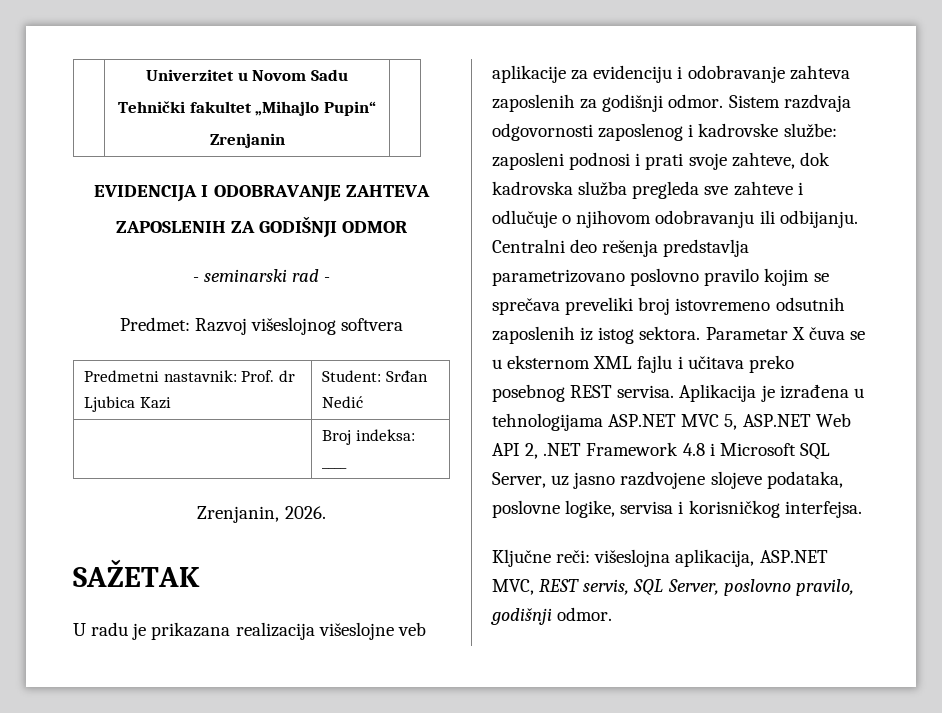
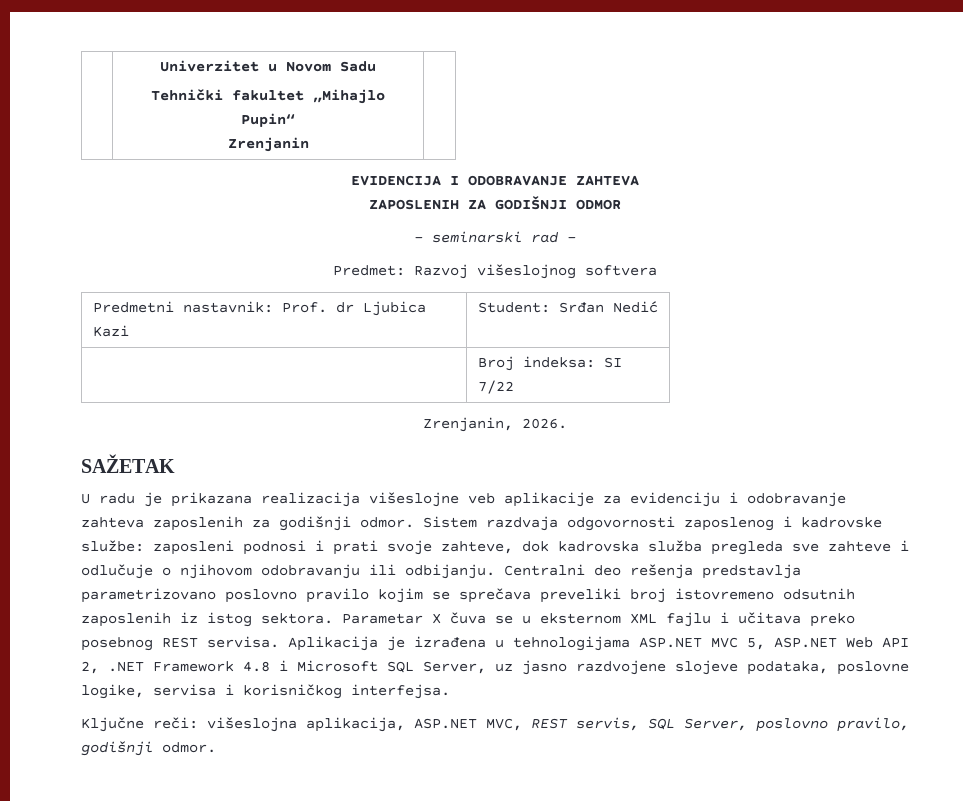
- | Broj indeksa: ____
+ | Broj indeksa: SI 7/22

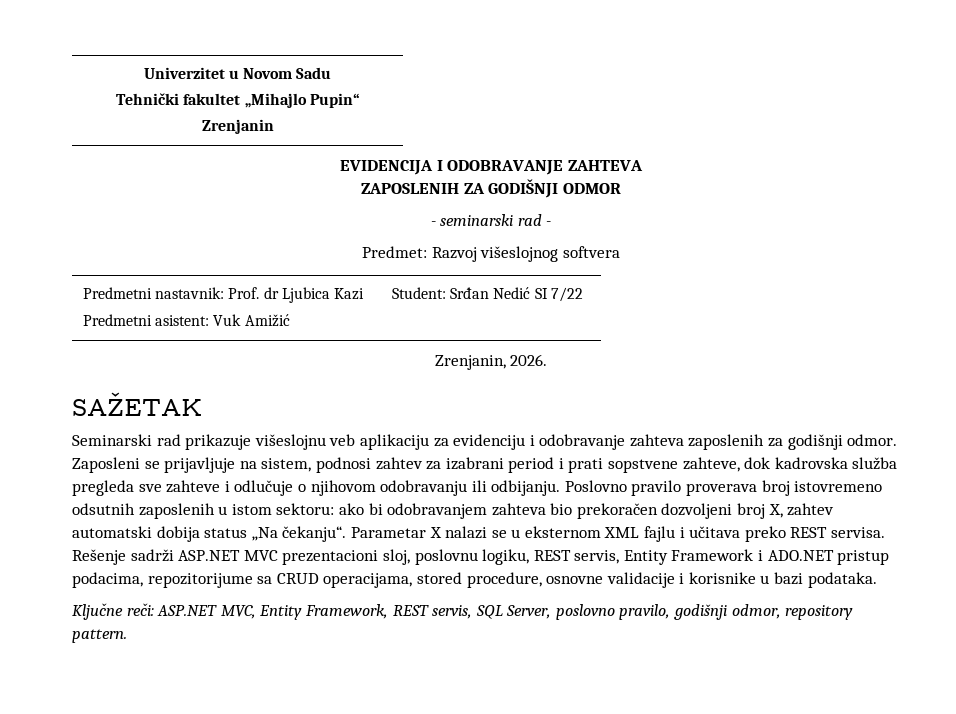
- Predmetni nastavnik: Prof. dr Ljubica Kazi | Student: Srđan Nedić
- | Broj indeksa: SI 7/22
+ Predmetni nastavnik: Prof. dr Ljubica Kazi
+ Predmetni asistent: Vuk Amižić | Student: Srđan Nedić SI 7/22
- U radu je prikazana realizacija višeslojne veb aplikacije za evidenciju i odobravanje zahteva zaposlenih za godišnji odmor.
+ Seminarski rad prikazuje višeslojnu veb aplikaciju za evidenciju i odobravanje zahteva zaposlenih za godišnji odmor.
- Sistem razdvaja odgovornosti zaposlenog i kadrovske službe: zaposleni podnosi i prati svoje zahteve, dok kadrovska služba pregleda sve zahteve i odlučuje o njihovom odobravanju ili odbijanju.
+ Zaposleni se prijavljuje na sistem, podnosi zahtev za izabrani period i prati sopstvene zahteve, dok kadrovska služba pregleda sve zahteve i odlučuje o njihovom odobravanju ili odbijanju.
- Centralni deo rešenja predstavlja parametrizovano poslovno pravilo kojim se sprečava preveliki broj istovremeno odsutnih zaposlenih iz istog sektora.
+ Poslovno pravilo proverava broj istovremeno odsutnih zaposlenih u istom sektoru: ako bi odobravanjem zahteva bio prekoračen dozvoljeni broj X, zahtev automatski dobija status „Na čekanju“.
- Parametar X čuva se u eksternom XML fajlu i učitava preko posebnog REST servisa.
+ Parametar X nalazi se u eksternom XML fajlu i učitava preko REST servisa.
- Aplikacija je izrađena u tehnologijama ASP.NET MVC 5, ASP.NET Web API 2, .NET Framework 4.8 i Microsoft SQL Server, uz jasno razdvojene slojeve podataka, poslovne logike, servisa i korisničkog interfejsa.
- Ključne reči: višeslojna aplikacija, ASP.NET MVC, REST servis, SQL Server, poslovno pravilo, godišnji odmor.
+ Rešenje sadrži ASP.NET MVC prezentacioni sloj, poslovnu logiku, REST servis, Entity Framework i ADO.NET pristup podacima, repozitorijume sa CRUD operacijama, stored procedure, osnovne validacije i korisnike u bazi podataka.
+ Ključne reči: ASP.NET MVC, Entity Framework, REST servis, SQL Server, poslovno pravilo, godišnji odmor, repository pattern.

